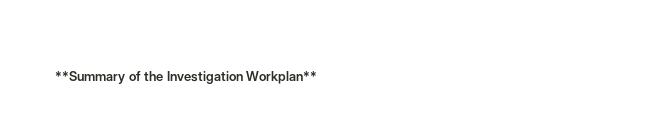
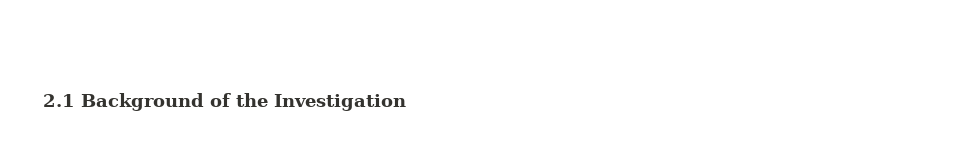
- **Summary of the Investigation Workplan**
+ 2.1 Background of the Investigation

